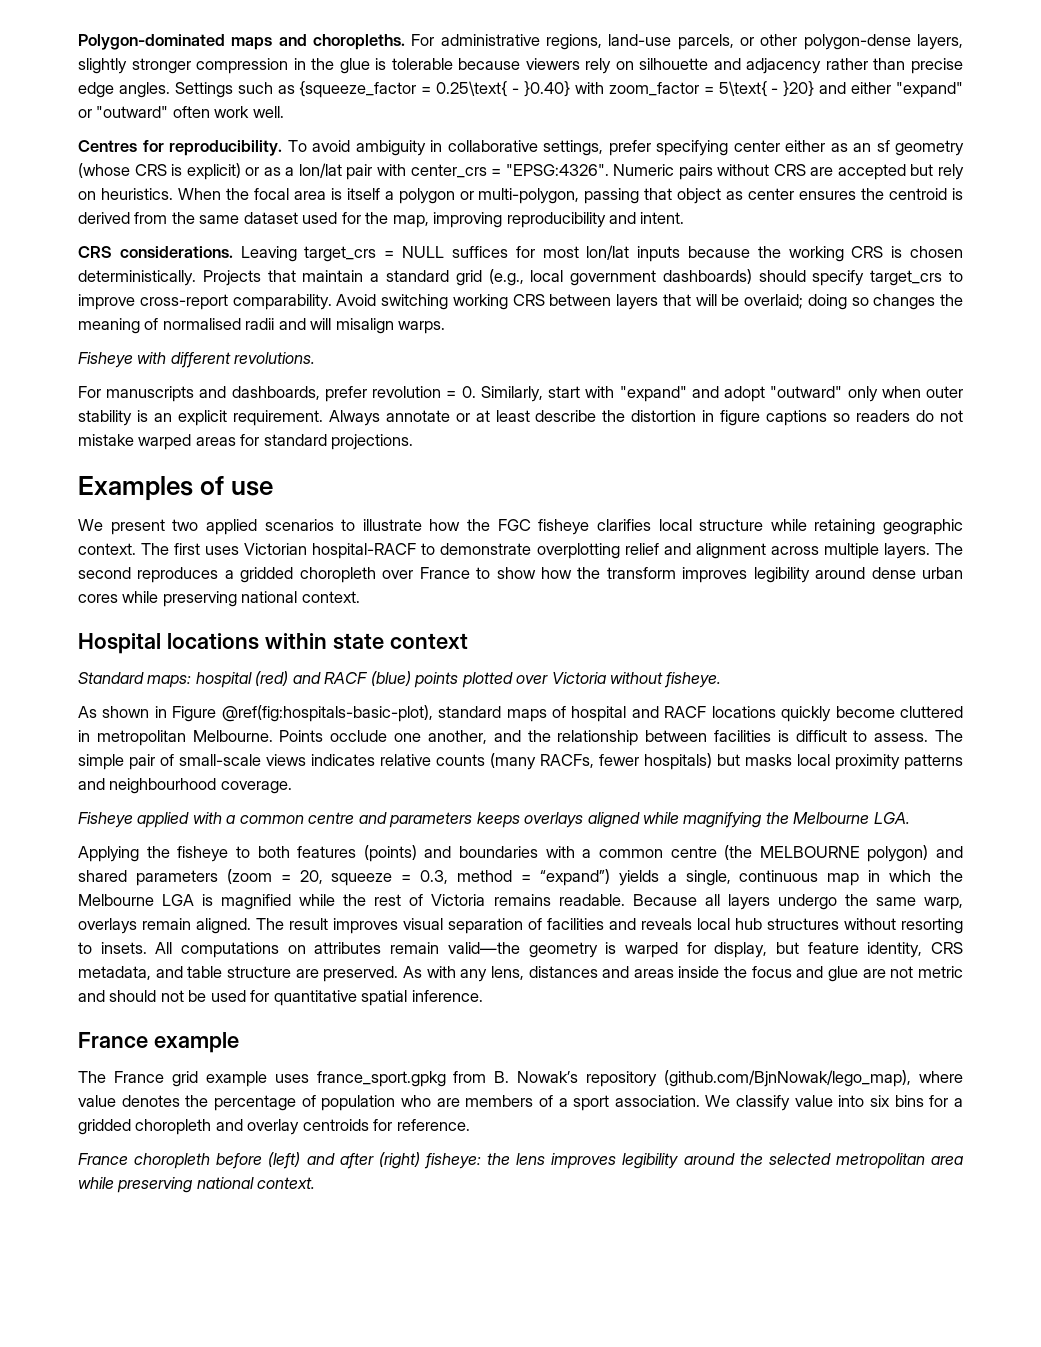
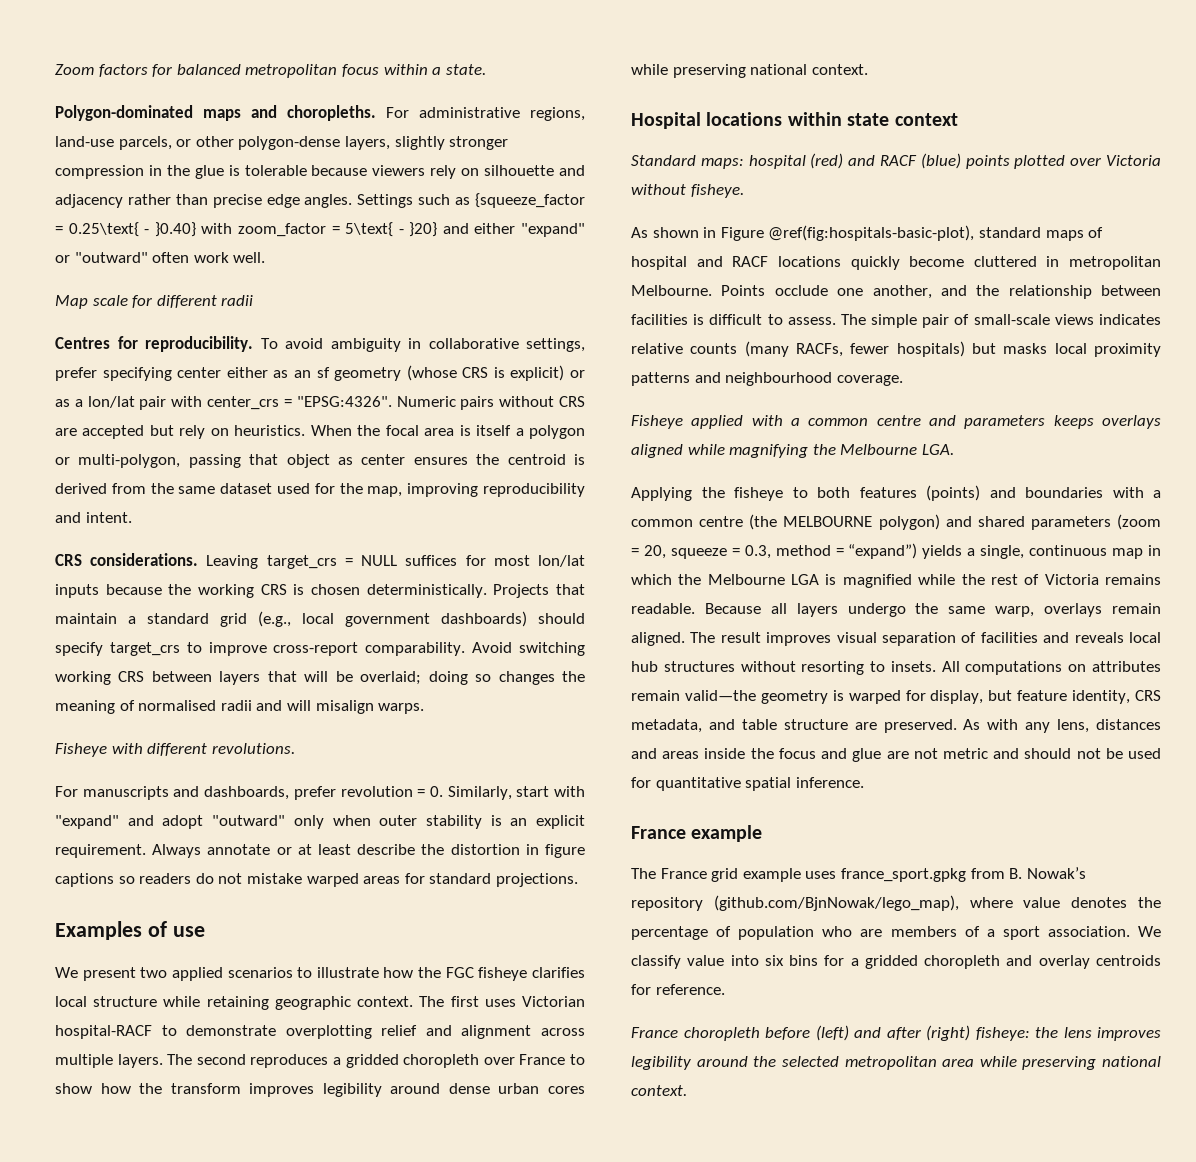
+ Zoom factors for balanced metropolitan focus within a state.
+ Map scale for different radii

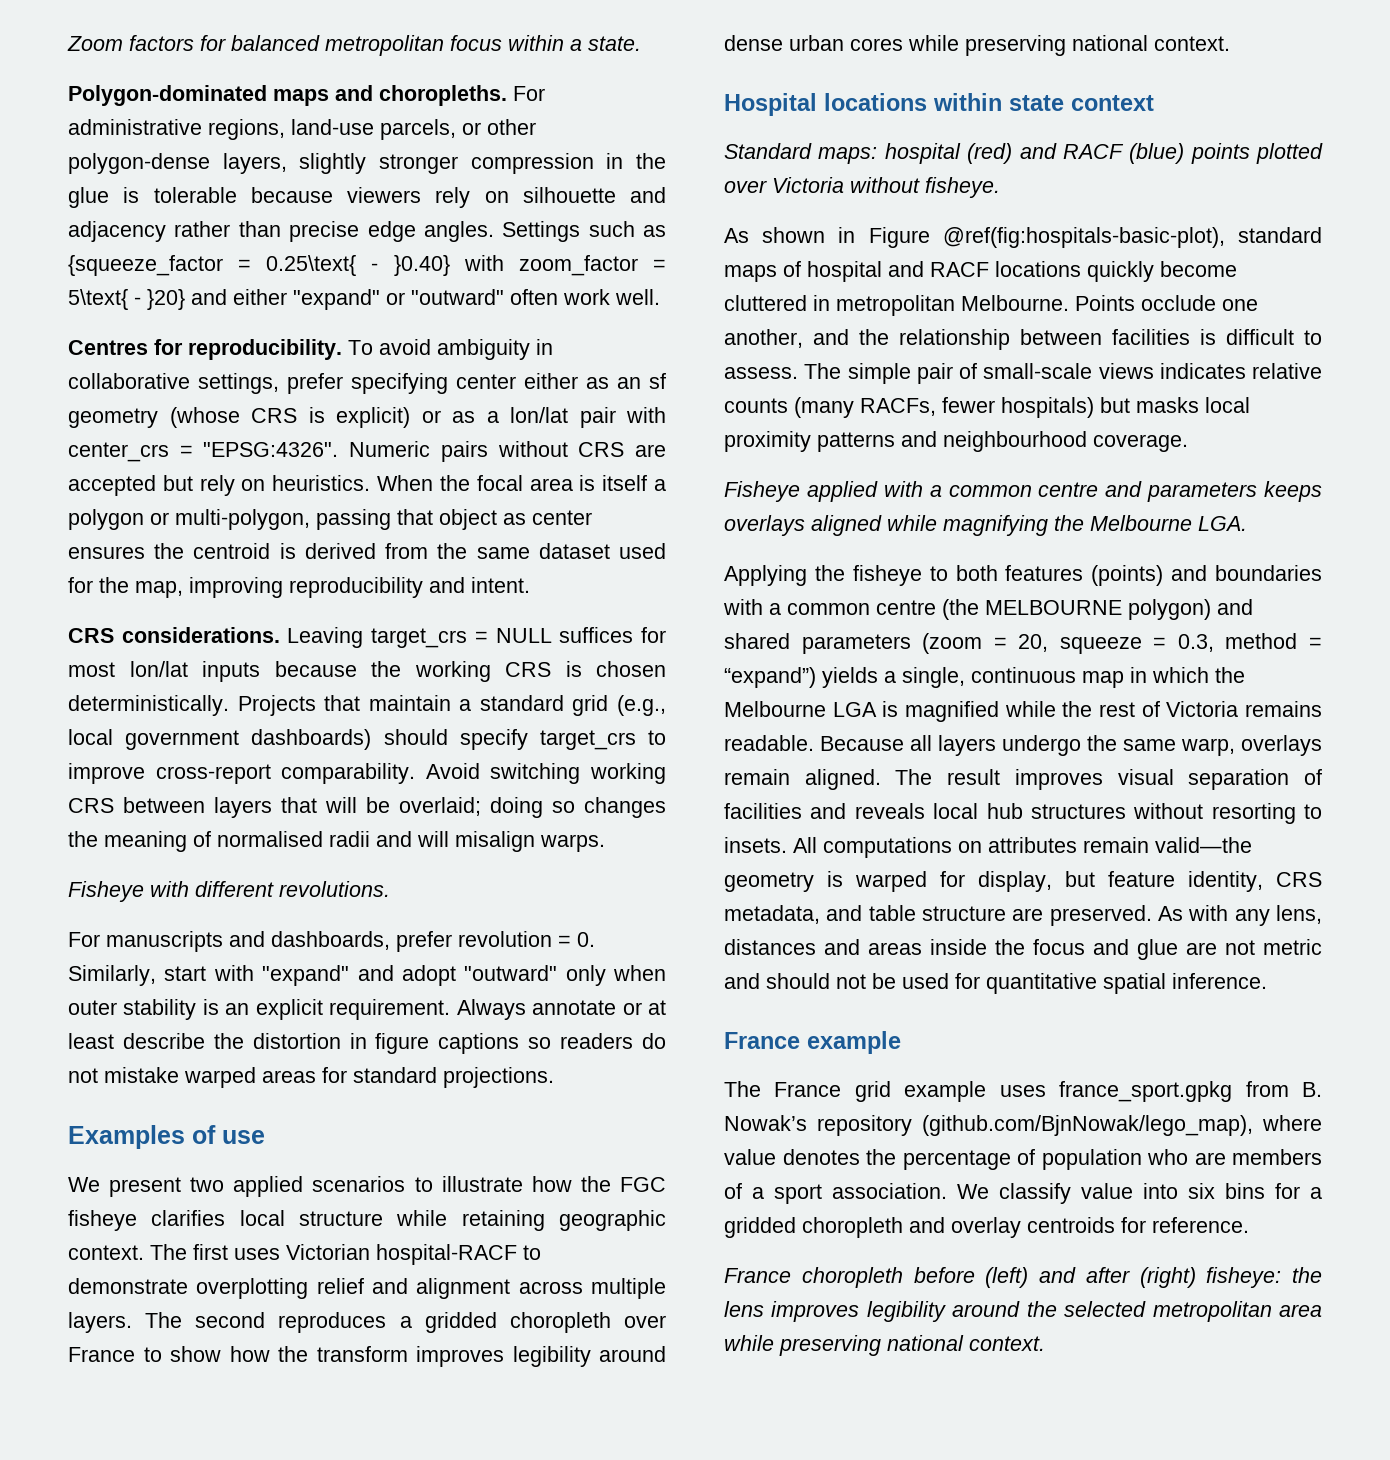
- Map scale for different radii

